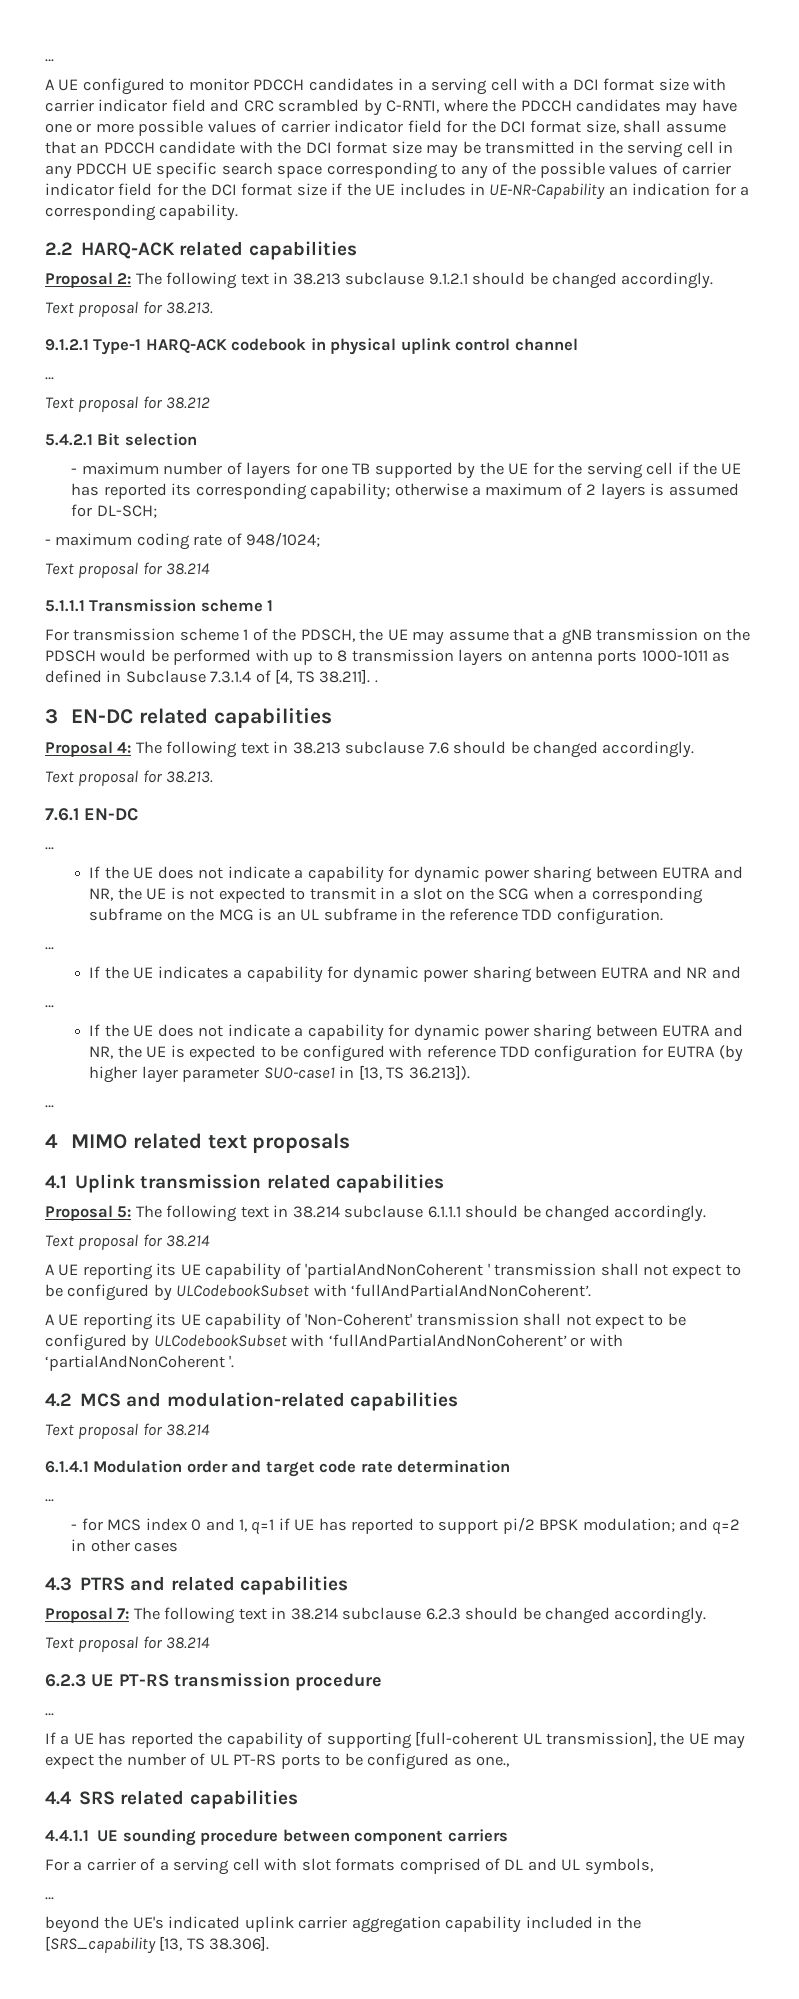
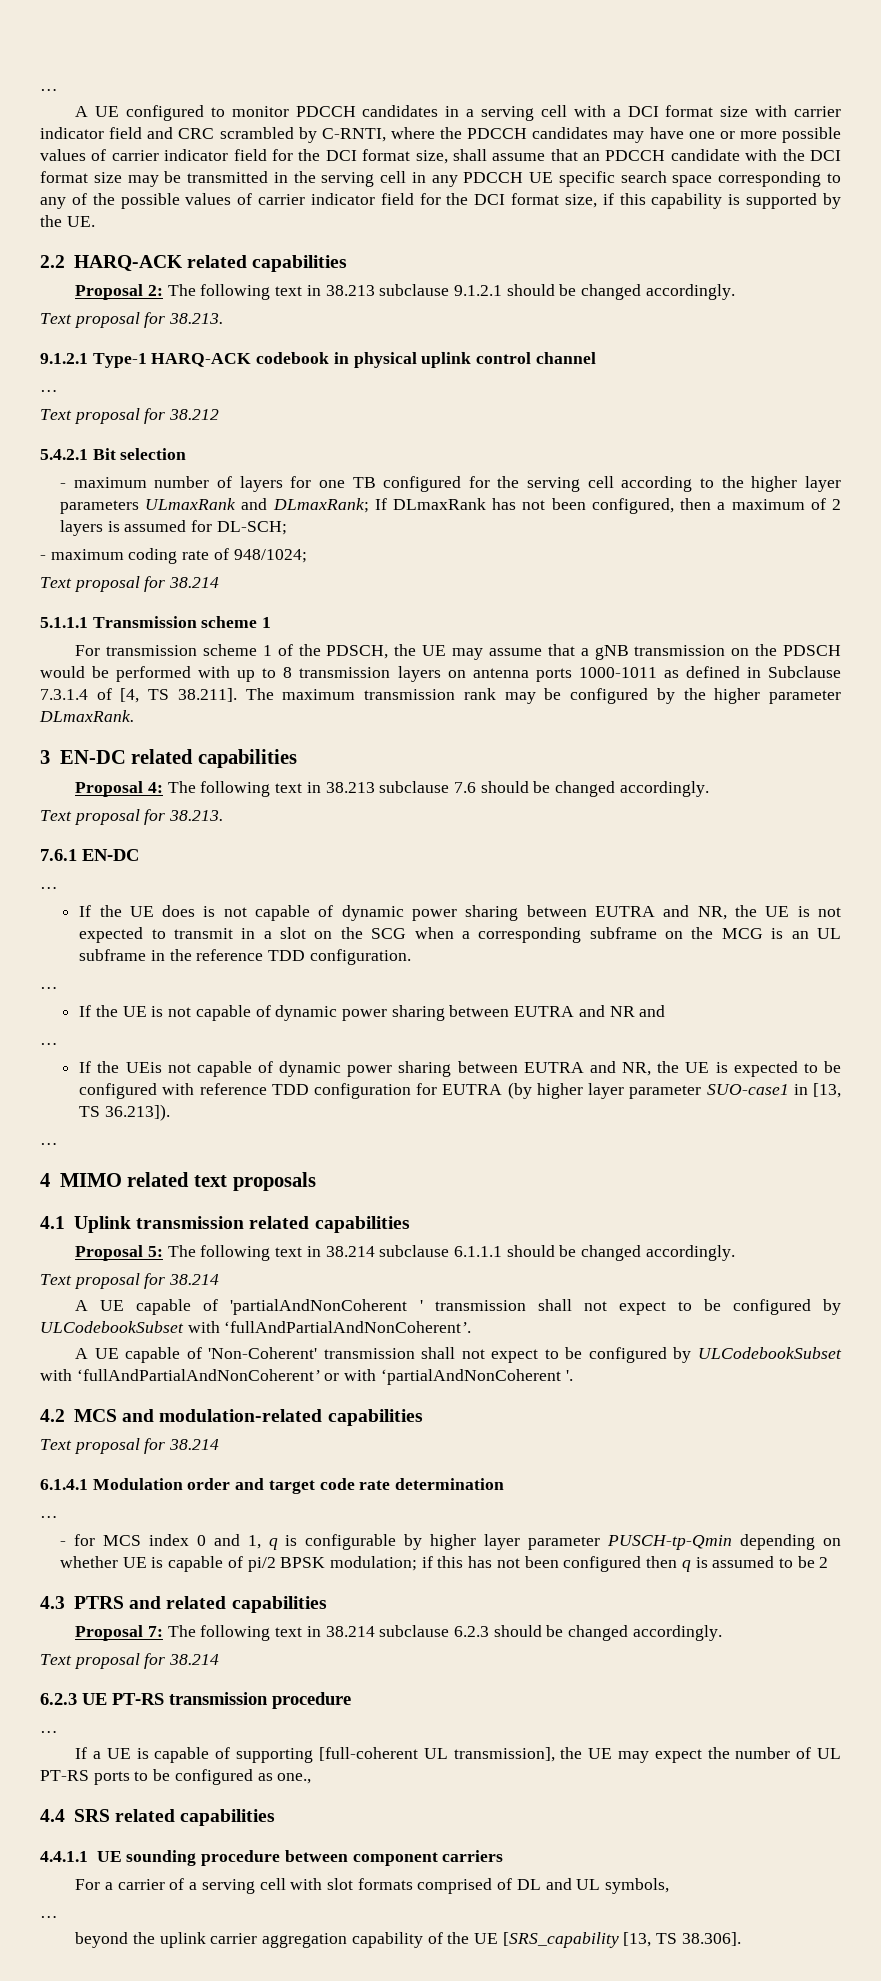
- A UE configured to monitor PDCCH candidates in a serving cell with a DCI format size with carrier indicator field and CRC scrambled by C-RNTI, where the PDCCH candidates may have one or more possible values of carrier indicator field for the DCI format size, shall assume that an PDCCH candidate with the DCI format size may be transmitted in the serving cell in any PDCCH UE specific search space corresponding to any of the possible values of carrier indicator field for the DCI format size if the UE includes in UE-NR-Capability an indication for a corresponding capability.
+ A UE configured to monitor PDCCH candidates in a serving cell with a DCI format size with carrier indicator field and CRC scrambled by C-RNTI, where the PDCCH candidates may have one or more possible values of carrier indicator field for the DCI format size, shall assume that an PDCCH candidate with the DCI format size may be transmitted in the serving cell in any PDCCH UE specific search space corresponding to any of the possible values of carrier indicator field for the DCI format size, if this capability is supported by the UE.
- - maximum number of layers for one TB supported by the UE for the serving cell if the UE has reported its corresponding capability; otherwise a maximum of 2 layers is assumed for DL-SCH;
+ - maximum number of layers for one TB configured for the serving cell according to the higher layer parameters ULmaxRank and DLmaxRank; If DLmaxRank has not been configured, then a maximum of 2 layers is assumed for DL-SCH;
- For transmission scheme 1 of the PDSCH, the UE may assume that a gNB transmission on the PDSCH would be performed with up to 8 transmission layers on antenna ports 1000-1011 as defined in Subclause 7.3.1.4 of [4, TS 38.211]. .
+ For transmission scheme 1 of the PDSCH, the UE may assume that a gNB transmission on the PDSCH would be performed with up to 8 transmission layers on antenna ports 1000-1011 as defined in Subclause 7.3.1.4 of [4, TS 38.211]. The maximum transmission rank may be configured by the higher parameter DLmaxRank.
- If the UE does not indicate a capability for dynamic power sharing between EUTRA and NR, the UE is not expected to transmit in a slot on the SCG when a corresponding subframe on the MCG is an UL subframe in the reference TDD configuration.
+ If the UE does is not capable of dynamic power sharing between EUTRA and NR, the UE is not expected to transmit in a slot on the SCG when a corresponding subframe on the MCG is an UL subframe in the reference TDD configuration.
- If the UE indicates a capability for dynamic power sharing between EUTRA and NR and
+ If the UE is not capable of dynamic power sharing between EUTRA and NR and
- If the UE does not indicate a capability for dynamic power sharing between EUTRA and NR, the UE is expected to be configured with reference TDD configuration for EUTRA (by higher layer parameter SUO-case1 in [13, TS 36.213]).
+ If the UEis not capable of dynamic power sharing between EUTRA and NR, the UE is expected to be configured with reference TDD configuration for EUTRA (by higher layer parameter SUO-case1 in [13, TS 36.213]).
- A UE reporting its UE capability of 'partialAndNonCoherent ' transmission shall not expect to be configured by ULCodebookSubset with ‘fullAndPartialAndNonCoherent’.
+ A UE capable of 'partialAndNonCoherent ' transmission shall not expect to be configured by ULCodebookSubset with ‘fullAndPartialAndNonCoherent’.
- A UE reporting its UE capability of 'Non-Coherent' transmission shall not expect to be configured by ULCodebookSubset with ‘fullAndPartialAndNonCoherent’ or with ‘partialAndNonCoherent '.
+ A UE capable of 'Non-Coherent' transmission shall not expect to be configured by ULCodebookSubset with ‘fullAndPartialAndNonCoherent’ or with ‘partialAndNonCoherent '.
- - for MCS index 0 and 1, q=1 if UE has reported to support pi/2 BPSK modulation; and q=2 in other cases
+ - for MCS index 0 and 1, q is configurable by higher layer parameter PUSCH-tp-Qmin depending on whether UE is capable of pi/2 BPSK modulation; if this has not been configured then q is assumed to be 2
- If a UE has reported the capability of supporting [full-coherent UL transmission], the UE may expect the number of UL PT-RS ports to be configured as one.,
+ If a UE is capable of supporting [full-coherent UL transmission], the UE may expect the number of UL PT-RS ports to be configured as one.,
- beyond the UE's indicated uplink carrier aggregation capability included in the [SRS_capability [13, TS 38.306].
+ beyond the uplink carrier aggregation capability of the UE [SRS_capability [13, TS 38.306].

